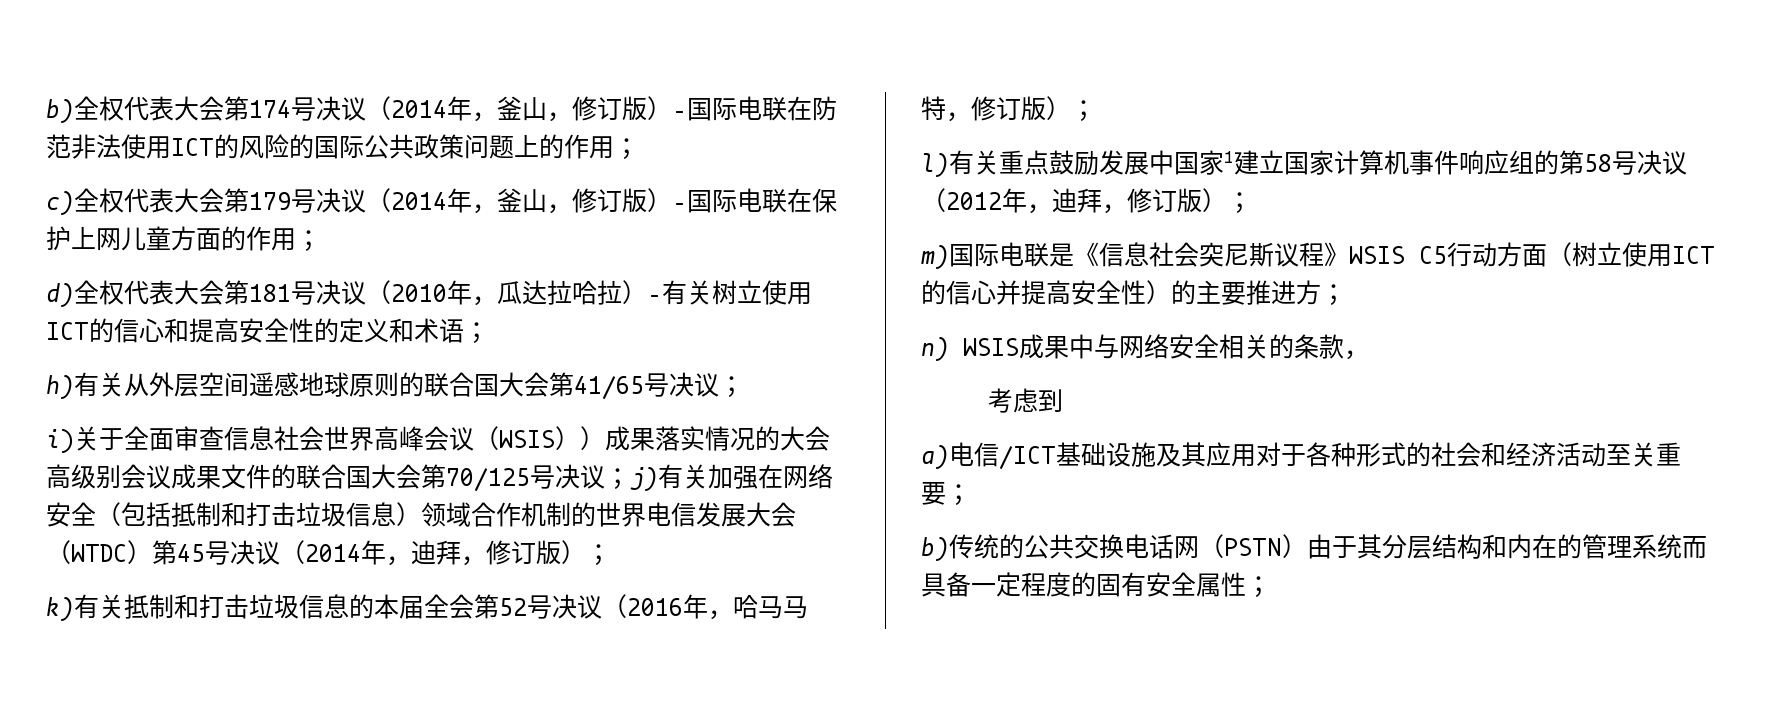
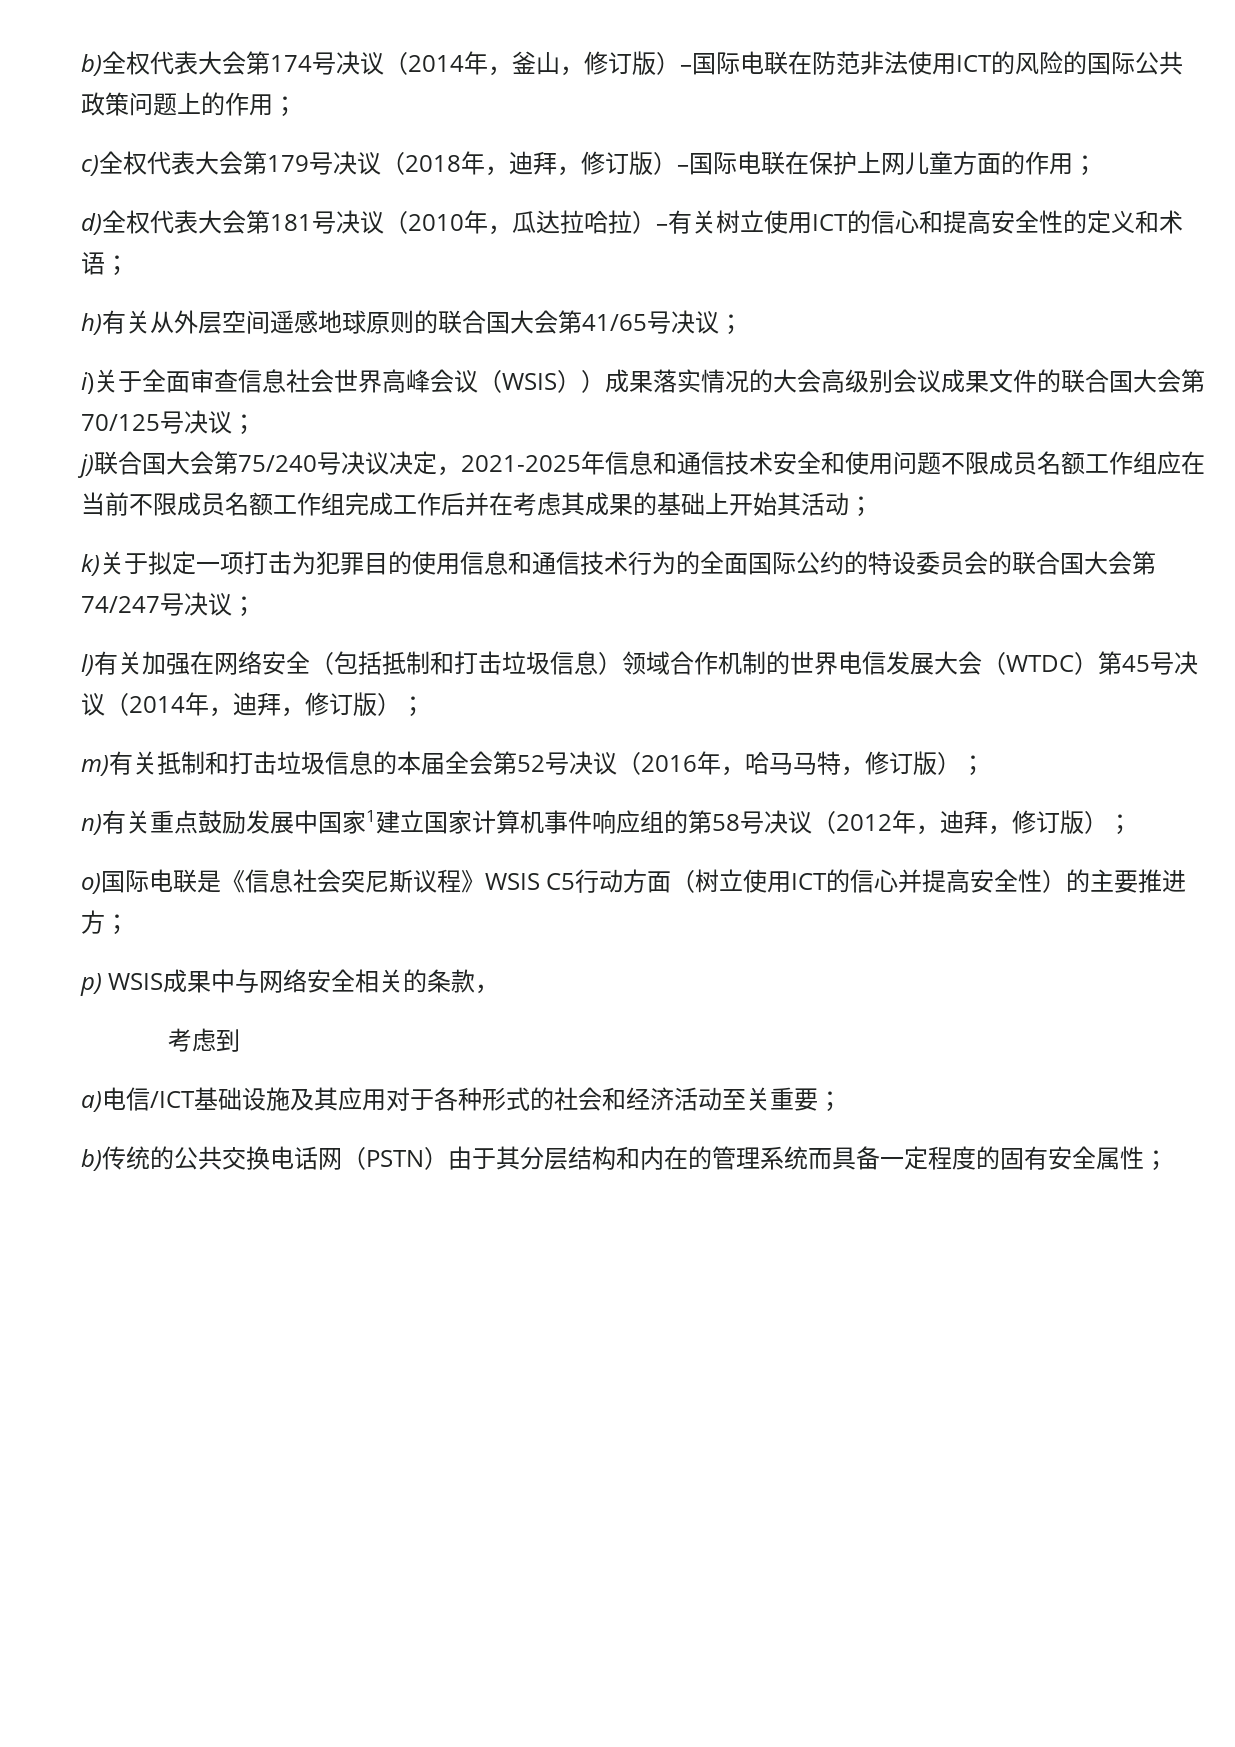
- c)全权代表大会第179号决议（2014年，釜山，修订版）–国际电联在保护上网儿童方面的作用；
+ c)全权代表大会第179号决议（2018年，迪拜，修订版）–国际电联在保护上网儿童方面的作用；
- i)关于全面审查信息社会世界高峰会议（WSIS））成果落实情况的大会高级别会议成果文件的联合国大会第70/125号决议；j)有关加强在网络安全（包括抵制和打击垃圾信息）领域合作机制的世界电信发展大会（WTDC）第45号决议（2014年，迪拜，修订版）；
+ i)关于全面审查信息社会世界高峰会议（WSIS））成果落实情况的大会高级别会议成果文件的联合国大会第70/125号决议；
+ j)联合国大会第75/240号决议决定，2021-2025年信息和通信技术安全和使用问题不限成员名额工作组应在当前不限成员名额工作组完成工作后并在考虑其成果的基础上开始其活动；
+ k)关于拟定一项打击为犯罪目的使用信息和通信技术行为的全面国际公约的特设委员会的联合国大会第74/247号决议；
+ l)有关加强在网络安全（包括抵制和打击垃圾信息）领域合作机制的世界电信发展大会（WTDC）第45号决议（2014年，迪拜，修订版）；
- k)有关抵制和打击垃圾信息的本届全会第52号决议（2016年，哈马马特，修订版）；
+ m)有关抵制和打击垃圾信息的本届全会第52号决议（2016年，哈马马特，修订版）；
- l)有关重点鼓励发展中国家1建立国家计算机事件响应组的第58号决议（2012年，迪拜，修订版）；
+ n)有关重点鼓励发展中国家1建立国家计算机事件响应组的第58号决议（2012年，迪拜，修订版）；
- m)国际电联是《信息社会突尼斯议程》WSIS C5行动方面（树立使用ICT的信心并提高安全性）的主要推进方；
+ o)国际电联是《信息社会突尼斯议程》WSIS C5行动方面（树立使用ICT的信心并提高安全性）的主要推进方；
- n) WSIS成果中与网络安全相关的条款，
+ p) WSIS成果中与网络安全相关的条款，

